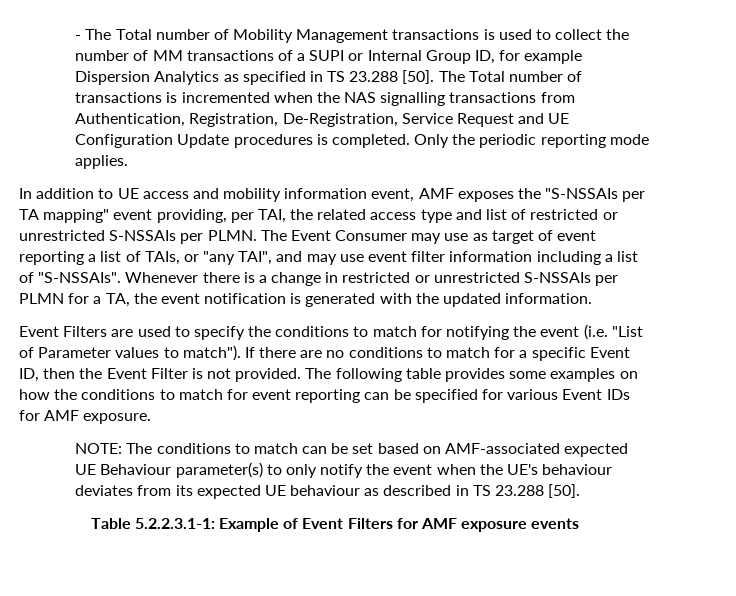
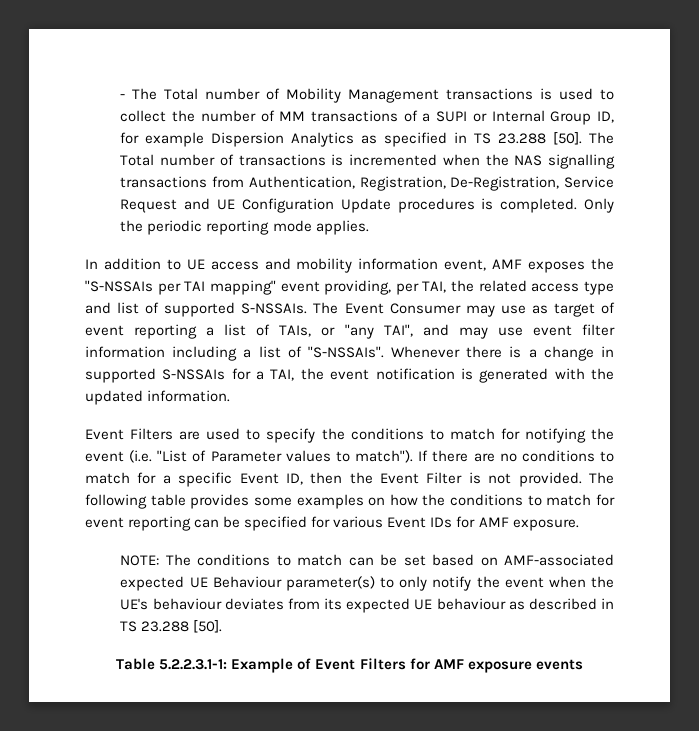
- In addition to UE access and mobility information event, AMF exposes the "S-NSSAIs per TA mapping" event providing, per TAI, the related access type and list of restricted or unrestricted S-NSSAIs per PLMN.
+ In addition to UE access and mobility information event, AMF exposes the "S-NSSAIs per TAI mapping" event providing, per TAI, the related access type and list of supported S-NSSAIs.
- Whenever there is a change in restricted or unrestricted S-NSSAIs per PLMN for a TA, the event notification is generated with the updated information.
+ Whenever there is a change in supported S-NSSAIs for a TAI, the event notification is generated with the updated information.

